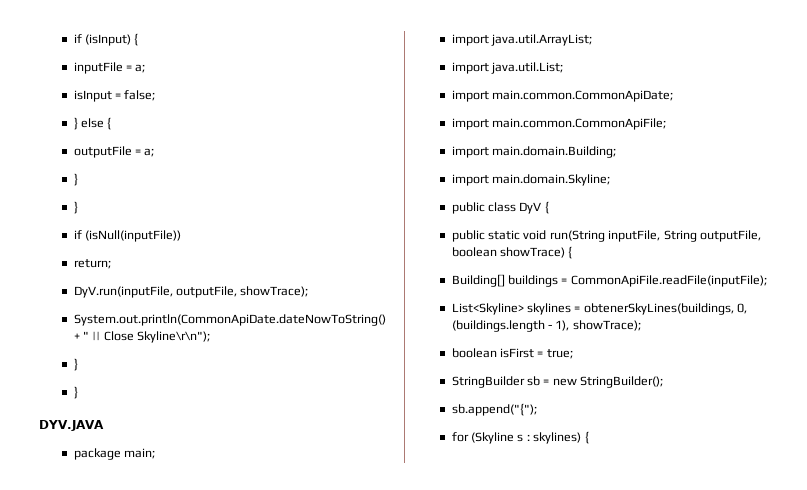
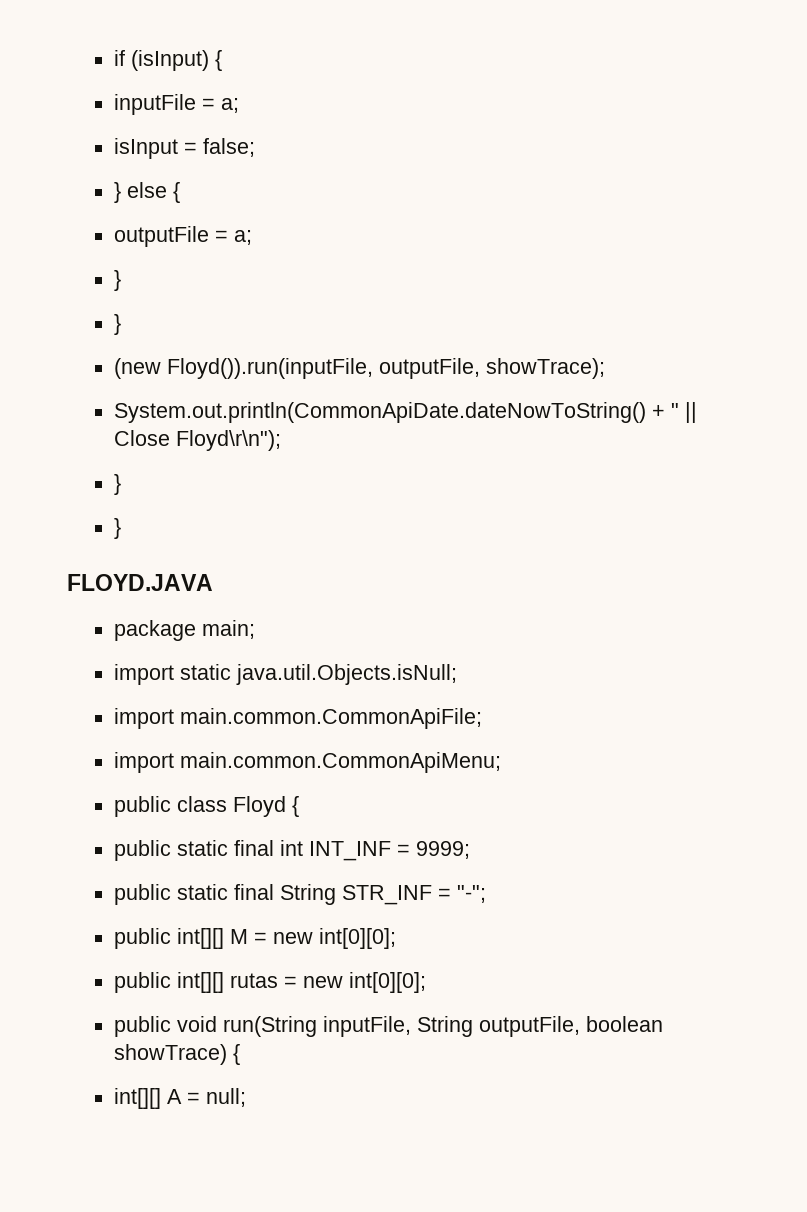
- if (isNull(inputFile))
- return;
- DyV.run(inputFile, outputFile, showTrace);
+ (new Floyd()).run(inputFile, outputFile, showTrace);
- System.out.println(CommonApiDate.dateNowToString() + " || Close Skyline\r\n");
+ System.out.println(CommonApiDate.dateNowToString() + " || Close Floyd\r\n");
  }
  }
- DYV.JAVA
+ FLOYD.JAVA
- import java.util.ArrayList;
- import java.util.List;
- import main.common.CommonApiDate;
+ import static java.util.Objects.isNull;
- import main.domain.Building;
- import main.domain.Skyline;
+ import main.common.CommonApiMenu;
- public class DyV {
+ public class Floyd {
- public static void run(String inputFile, String outputFile, boolean showTrace) {
+ public static final int INT_INF = 9999;
+ public static final String STR_INF = "-";
+ public int[][] M = new int[0][0];
+ public int[][] rutas = new int[0][0];
+ public void run(String inputFile, String outputFile, boolean showTrace) {
- Building[] buildings = CommonApiFile.readFile(inputFile);
- List<Skyline> skylines = obtenerSkyLines(buildings, 0, (buildings.length - 1), showTrace);
- boolean isFirst = true;
- StringBuilder sb = new StringBuilder();
- sb.append("{");
- for (Skyline s : skylines) {
+ int[][] A = null;

